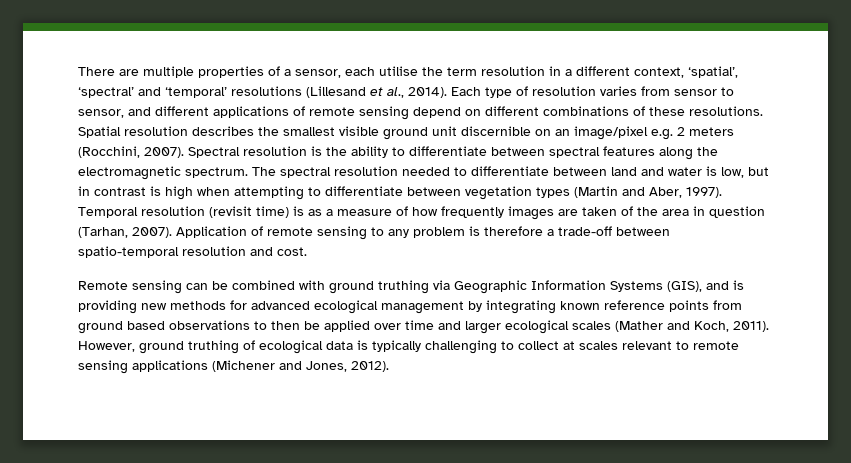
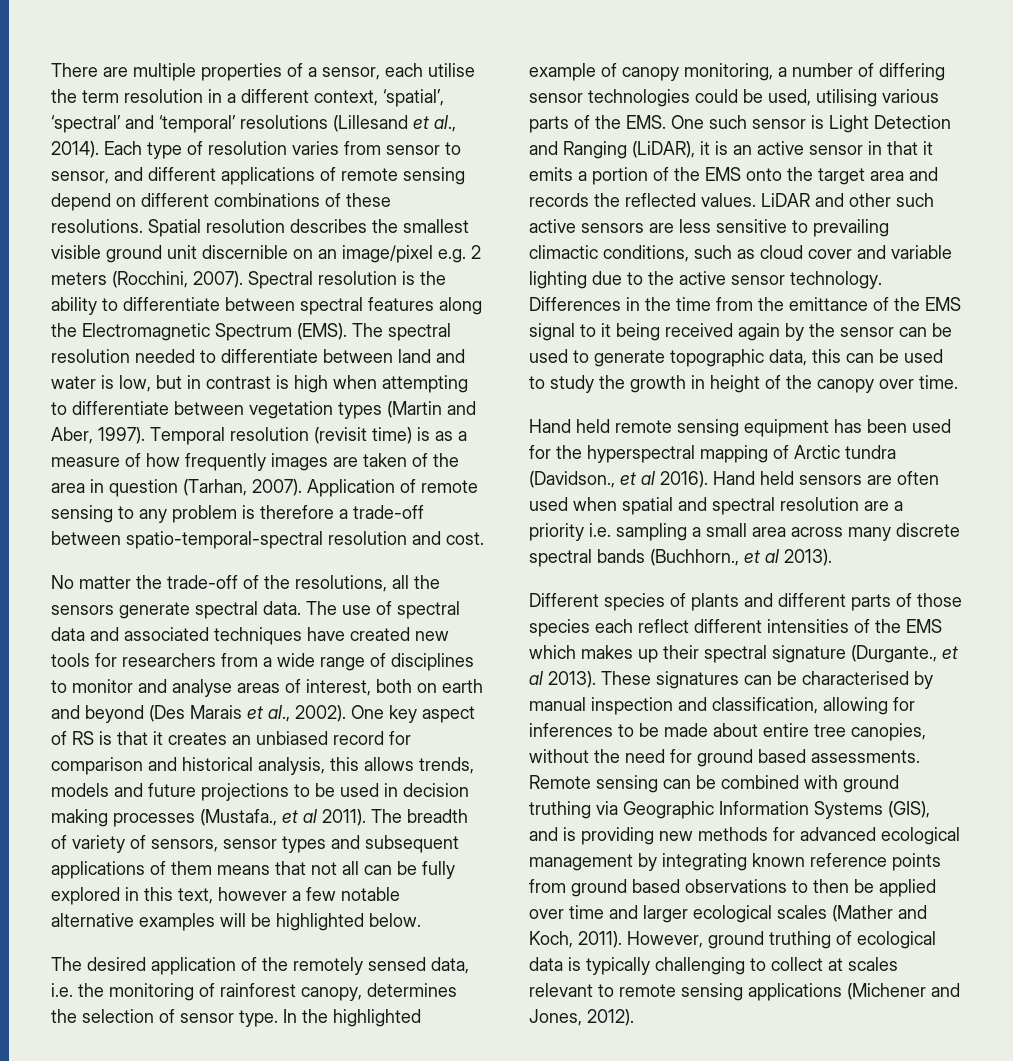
- Spectral resolution is the ability to differentiate between spectral features along the electromagnetic spectrum.
+ Spectral resolution is the ability to differentiate between spectral features along the Electromagnetic Spectrum (EMS).
- Application of remote sensing to any problem is therefore a trade-off between spatio-temporal resolution and cost.
+ Application of remote sensing to any problem is therefore a trade-off between spatio-temporal-spectral resolution and cost.
+ No matter the trade-off of the resolutions, all the sensors generate spectral data. The use of spectral data and associated techniques have created new tools for researchers from a wide range of disciplines to monitor and analyse areas of interest, both on earth and beyond (Des Marais et al., 2002). One key aspect of RS is that it creates an unbiased record for comparison and historical analysis, this allows trends, models and future projections to be used in decision making processes (Mustafa., et al 2011). The breadth of variety of sensors, sensor types and subsequent applications of them means that not all can be fully explored in this text, however a few notable alternative examples will be highlighted below.
+ The desired application of the remotely sensed data, i.e. the monitoring of rainforest canopy, determines the selection of sensor type. In the highlighted example of canopy monitoring, a number of differing sensor technologies could be used, utilising various parts of the EMS. One such sensor is Light Detection and Ranging (LiDAR), it is an active sensor in that it emits a portion of the EMS onto the target area and records the reflected values. LiDAR and other such active sensors are less sensitive to prevailing climactic conditions, such as cloud cover and variable lighting due to the active sensor technology. Differences in the time from the emittance of the EMS signal to it being received again by the sensor can be used to generate topographic data, this can be used to study the growth in height of the canopy over time.
+ Hand held remote sensing equipment has been used for the hyperspectral mapping of Arctic tundra (Davidson., et al 2016). Hand held sensors are often used when spatial and spectral resolution are a priority i.e. sampling a small area across many discrete spectral bands (Buchhorn., et al 2013).
+ Different species of plants and different parts of those species each reflect different intensities of the EMS which makes up their spectral signature (Durgante., et al 2013). These signatures can be characterised by manual inspection and classification, allowing for inferences to be made about entire tree canopies, without the need for ground based assessments.

